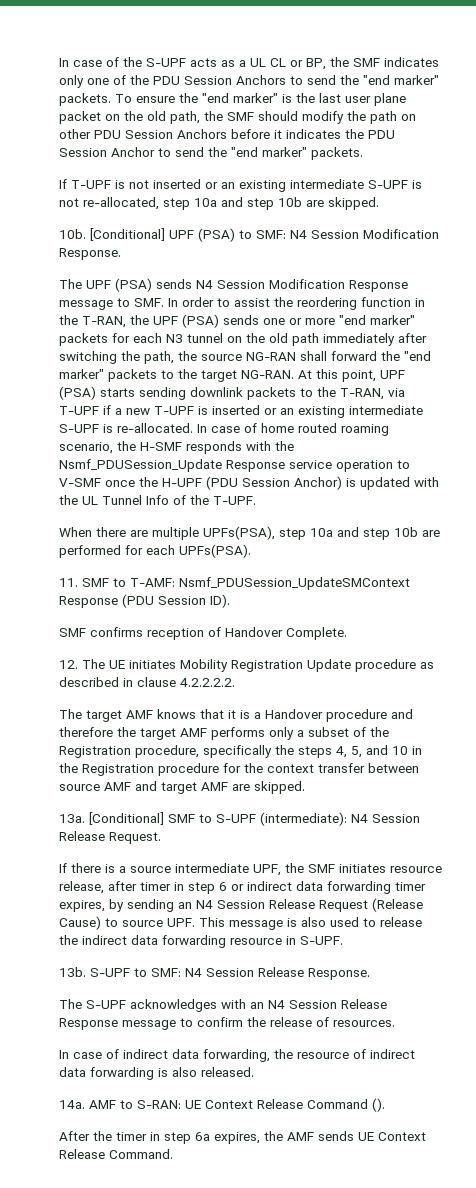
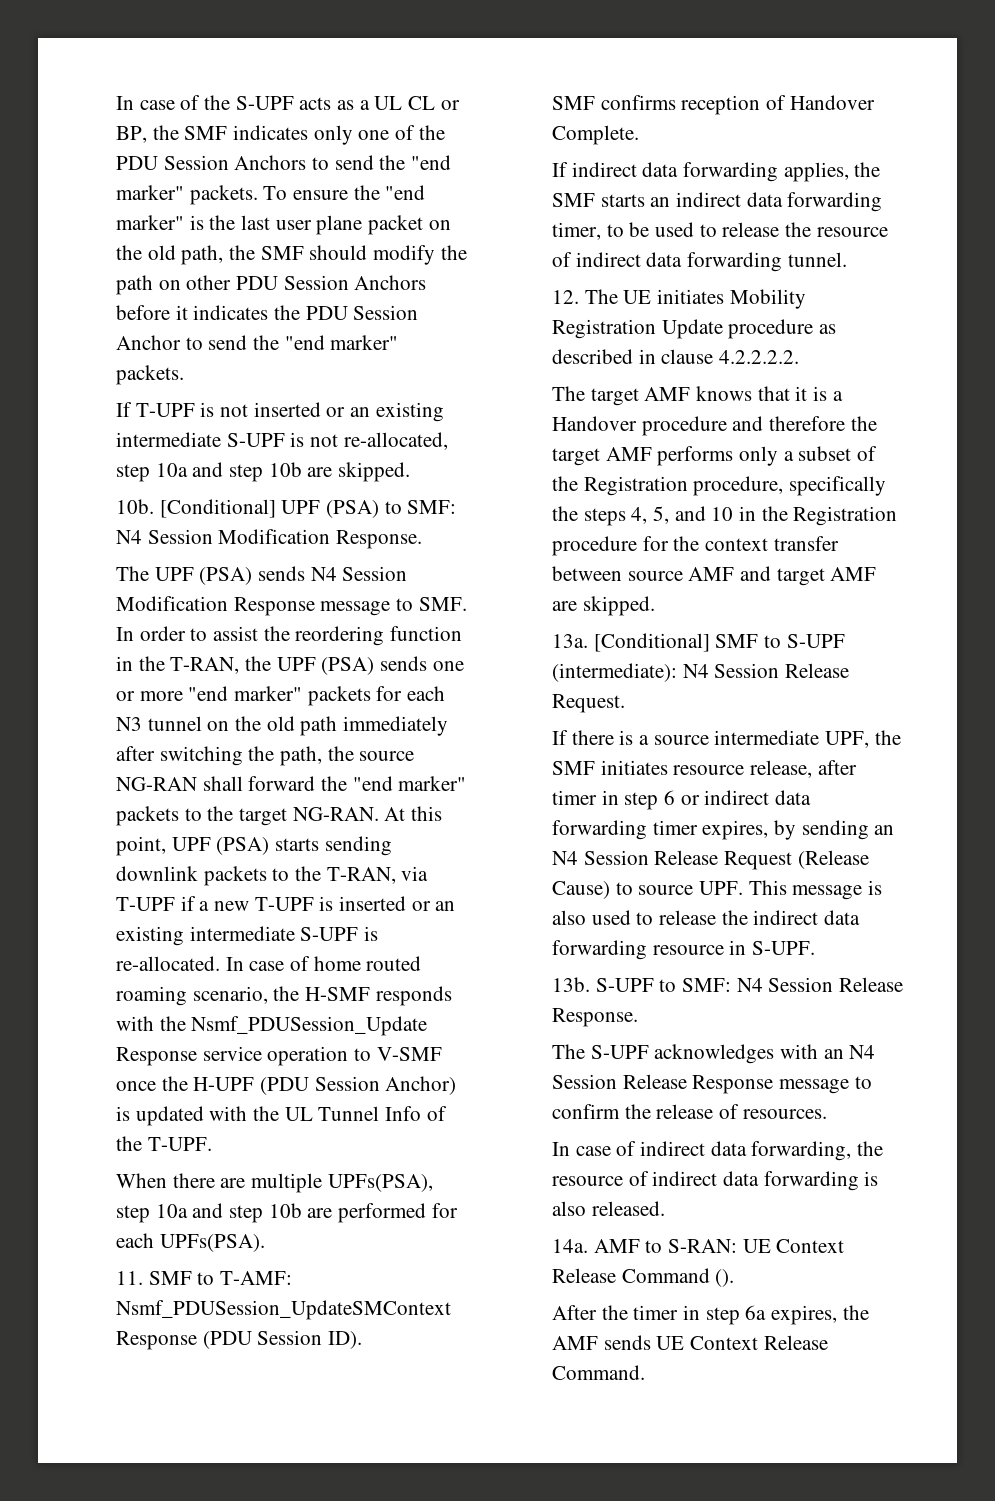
+ If indirect data forwarding applies, the SMF starts an indirect data forwarding timer, to be used to release the resource of indirect data forwarding tunnel.

